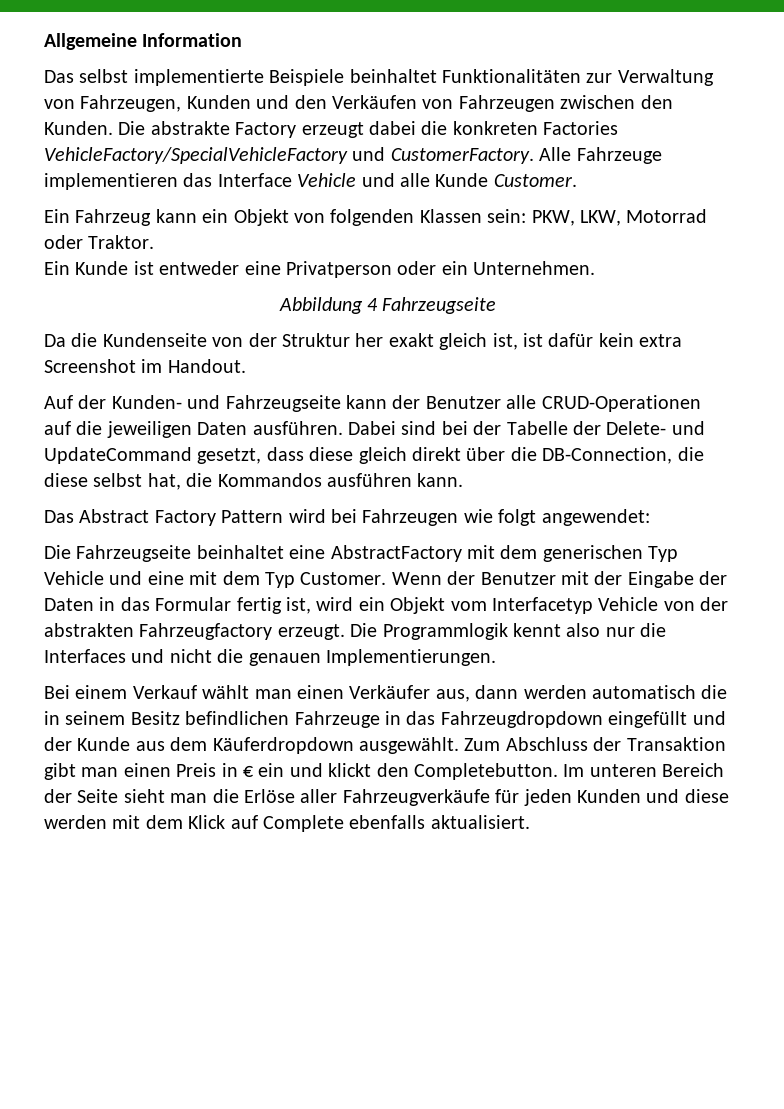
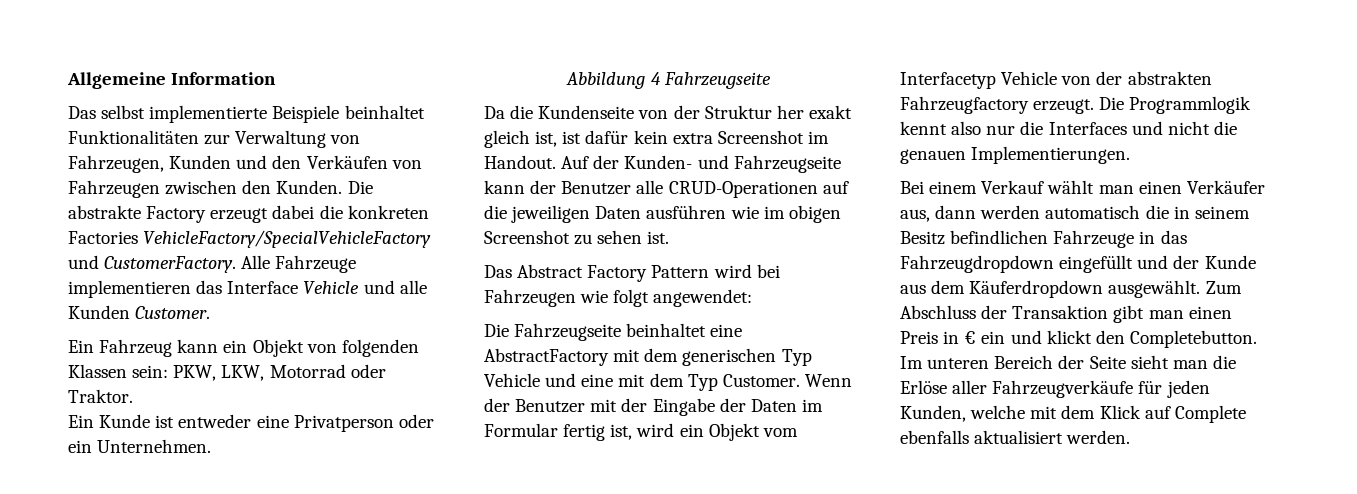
- Alle Fahrzeuge implementieren das Interface Vehicle und alle Kunde Customer.
+ Alle Fahrzeuge implementieren das Interface Vehicle und alle Kunden Customer.
- Da die Kundenseite von der Struktur her exakt gleich ist, ist dafür kein extra Screenshot im Handout.
- Auf der Kunden- und Fahrzeugseite kann der Benutzer alle CRUD-Operationen auf die jeweiligen Daten ausführen. Dabei sind bei der Tabelle der Delete- und UpdateCommand gesetzt, dass diese gleich direkt über die DB-Connection, die diese selbst hat, die Kommandos ausführen kann.
+ Da die Kundenseite von der Struktur her exakt gleich ist, ist dafür kein extra Screenshot im Handout. Auf der Kunden- und Fahrzeugseite kann der Benutzer alle CRUD-Operationen auf die jeweiligen Daten ausführen wie im obigen Screenshot zu sehen ist.
- Wenn der Benutzer mit der Eingabe der Daten in das Formular fertig ist, wird ein Objekt vom Interfacetyp Vehicle von der abstrakten Fahrzeugfactory erzeugt.
+ Wenn der Benutzer mit der Eingabe der Daten im Formular fertig ist, wird ein Objekt vom Interfacetyp Vehicle von der abstrakten Fahrzeugfactory erzeugt.
- Im unteren Bereich der Seite sieht man die Erlöse aller Fahrzeugverkäufe für jeden Kunden und diese werden mit dem Klick auf Complete ebenfalls aktualisiert.
+ Im unteren Bereich der Seite sieht man die Erlöse aller Fahrzeugverkäufe für jeden Kunden, welche mit dem Klick auf Complete ebenfalls aktualisiert werden.

